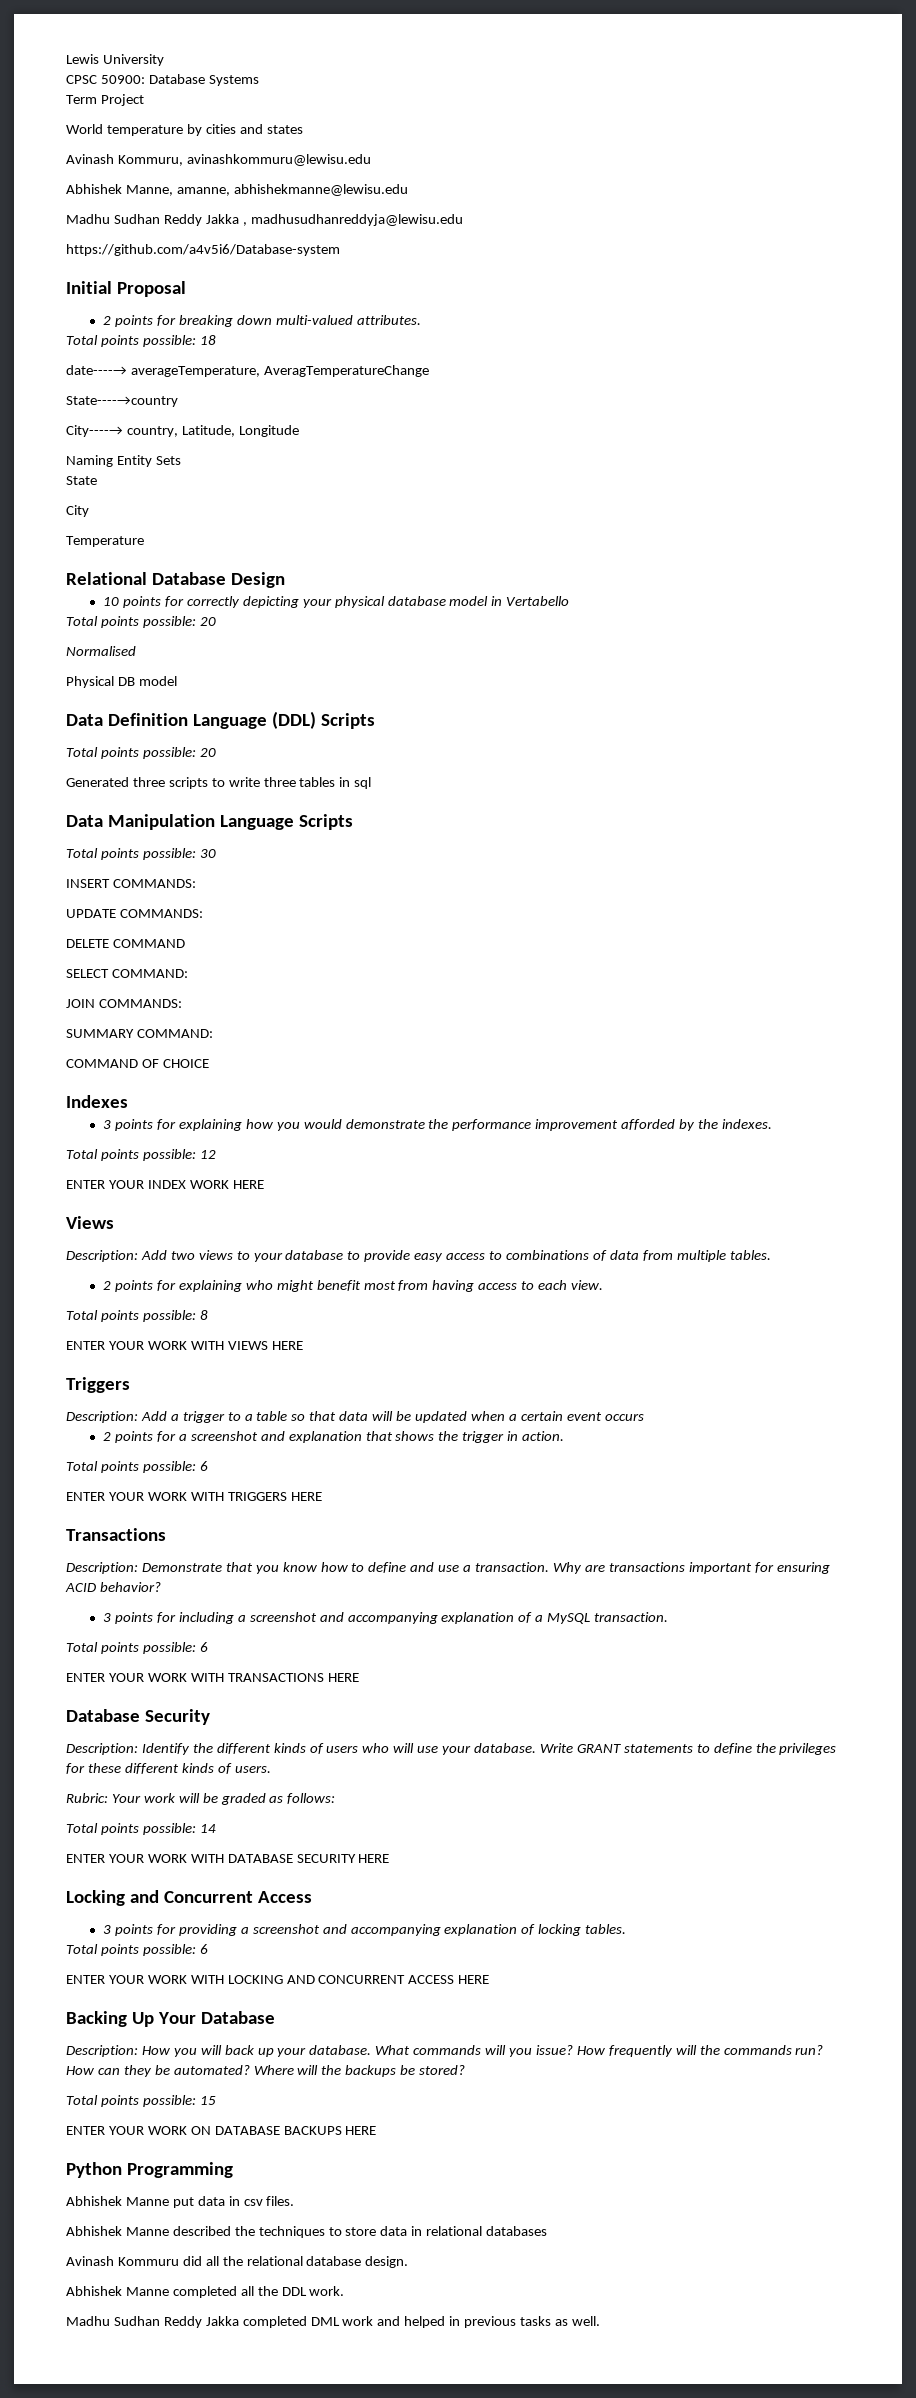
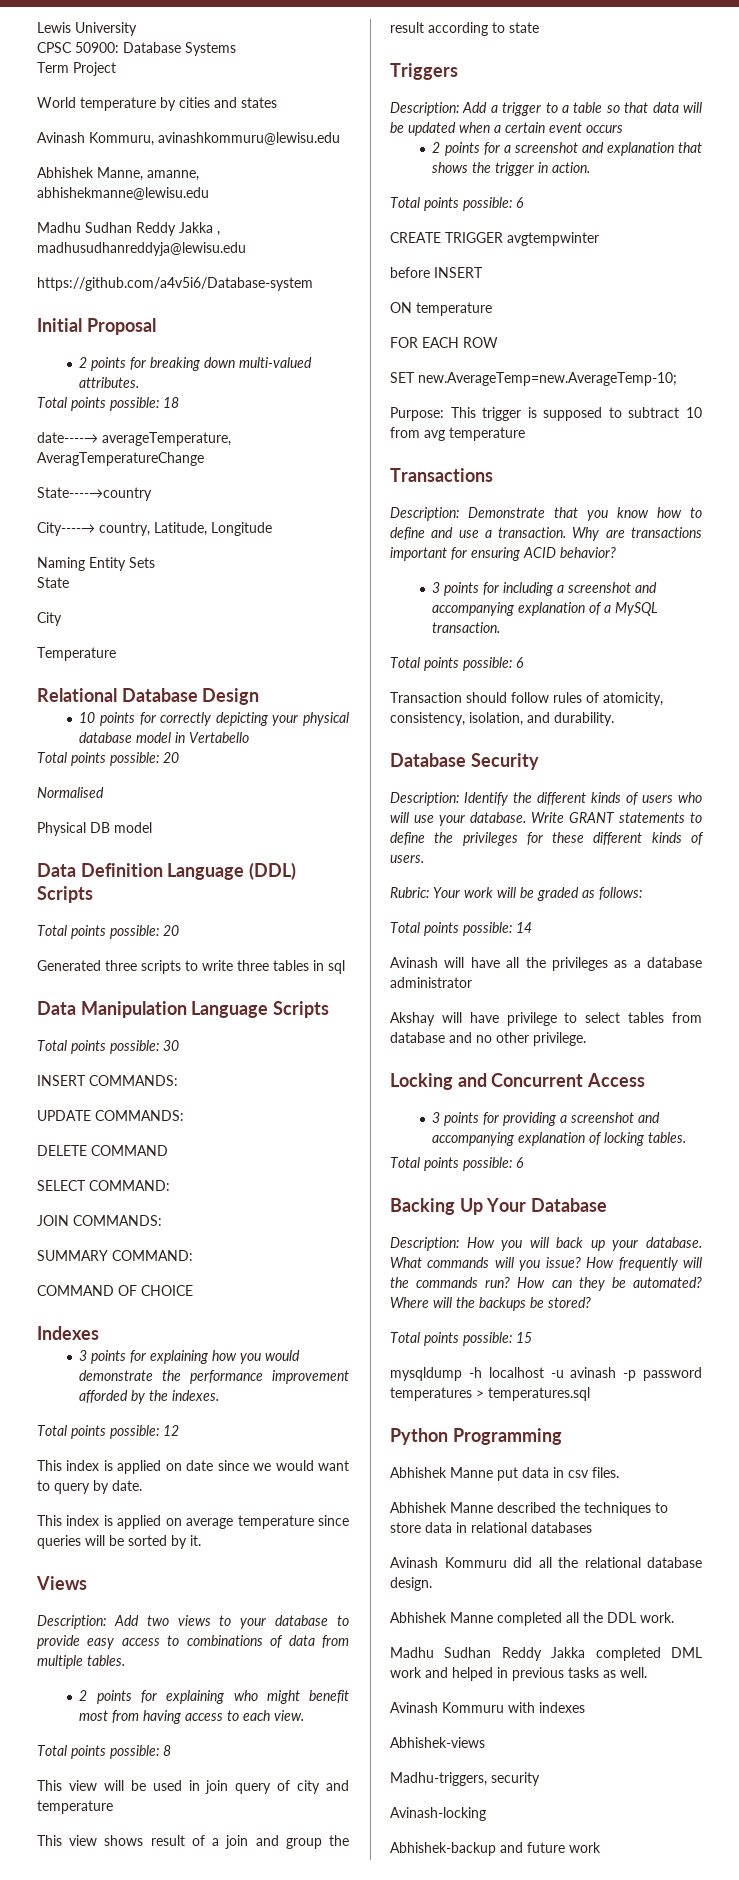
- ENTER YOUR INDEX WORK HERE
+ This index is applied on date since we would want to query by date.
+ This index is applied on average temperature since queries will be sorted by it.
- ENTER YOUR WORK WITH VIEWS HERE
+ This view will be used in join query of city and temperature
+ This view shows result of a join and group the result according to state
- ENTER YOUR WORK WITH TRIGGERS HERE
+ CREATE TRIGGER avgtempwinter
+ before INSERT
+ ON temperature
+ FOR EACH ROW
+ SET new.AverageTemp=new.AverageTemp-10;
+ Purpose: This trigger is supposed to subtract 10 from avg temperature
- ENTER YOUR WORK WITH TRANSACTIONS HERE
+ Transaction should follow rules of atomicity, consistency, isolation, and durability.
- ENTER YOUR WORK WITH DATABASE SECURITY HERE
+ Avinash will have all the privileges as a database administrator
+ Akshay will have privilege to select tables from database and no other privilege.
- ENTER YOUR WORK WITH LOCKING AND CONCURRENT ACCESS HERE
- ENTER YOUR WORK ON DATABASE BACKUPS HERE
+ mysqldump -h localhost -u avinash -p password temperatures > temperatures.sql
+ Avinash Kommuru with indexes
+ Abhishek-views
+ Madhu-triggers, security
+ Avinash-locking
+ Abhishek-backup and future work

